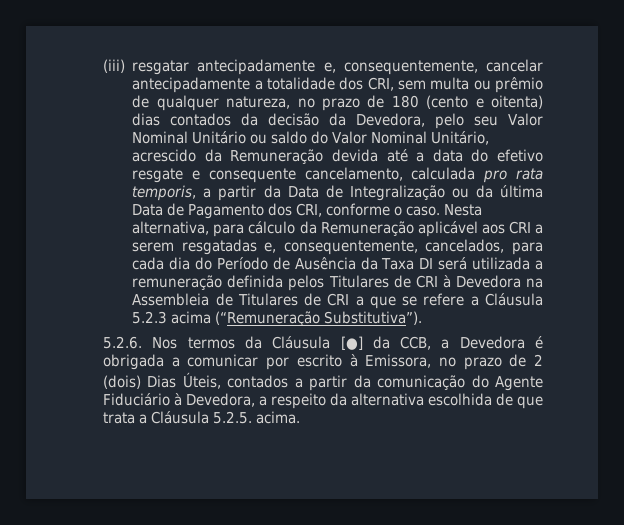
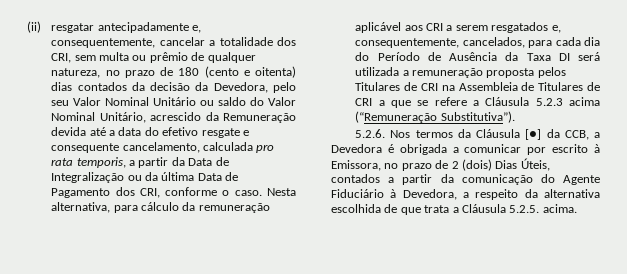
- (iii) resgatar antecipadamente e, consequentemente, cancelar antecipadamente a totalidade dos CRI, sem multa ou prêmio de qualquer natureza, no prazo de 180 (cento e oitenta) dias contados da decisão da Devedora, pelo seu Valor Nominal Unitário ou saldo do Valor Nominal Unitário, acrescido da Remuneração devida até a data do efetivo resgate e consequente cancelamento, calculada pro rata temporis, a partir da Data de Integralização ou da última Data de Pagamento dos CRI, conforme o caso.
+ (ii) resgatar antecipadamente e, consequentemente, cancelar a totalidade dos CRI, sem multa ou prêmio de qualquer natureza, no prazo de 180 (cento e oitenta) dias contados da decisão da Devedora, pelo seu Valor Nominal Unitário ou saldo do Valor Nominal Unitário, acrescido da Remuneração devida até a data do efetivo resgate e consequente cancelamento, calculada pro rata temporis, a partir da Data de Integralização ou da última Data de Pagamento dos CRI, conforme o caso.
- Nesta alternativa, para cálculo da Remuneração aplicável aos CRI a serem resgatadas e, consequentemente, cancelados, para cada dia do Período de Ausência da Taxa DI será utilizada a remuneração definida pelos Titulares de CRI à Devedora na Assembleia de Titulares de CRI a que se refere a Cláusula 5.2.3 acima (“Remuneração Substitutiva”).
+ Nesta alternativa, para cálculo da remuneração aplicável aos CRI a serem resgatados e, consequentemente, cancelados, para cada dia do Período de Ausência da Taxa DI será utilizada a remuneração proposta pelos Titulares de CRI na Assembleia de Titulares de CRI a que se refere a Cláusula 5.2.3 acima (“Remuneração Substitutiva”).

